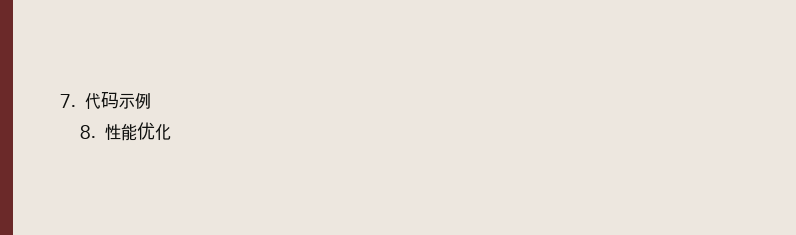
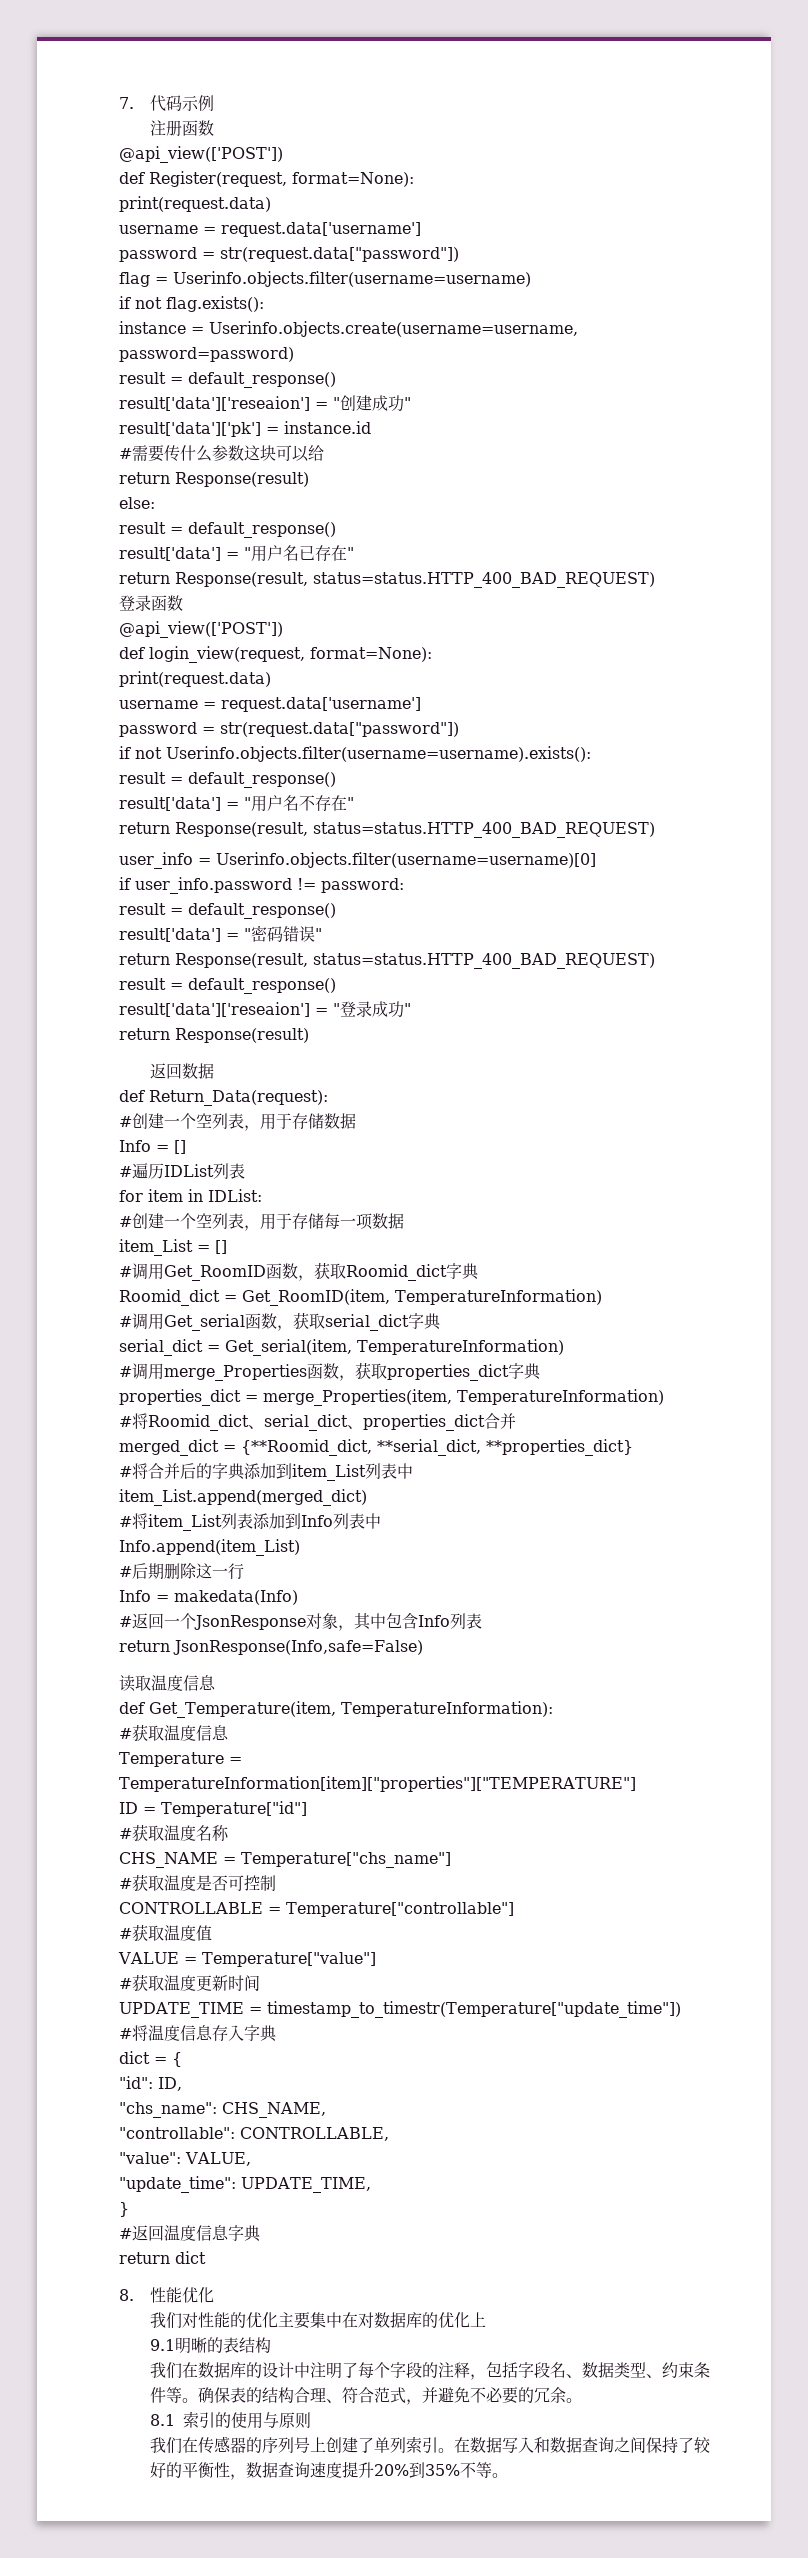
+ 注册函数
+ @api_view(['POST'])
+ def Register(request, format=None):
+ print(request.data)
+ username = request.data['username']
+ password = str(request.data["password"])
+ flag = Userinfo.objects.filter(username=username)
+ if not flag.exists():
+ instance = Userinfo.objects.create(username=username, password=password)
+ result = default_response()
+ result['data']['reseaion'] = "创建成功"
+ result['data']['pk'] = instance.id
+ #需要传什么参数这块可以给
+ return Response(result)
+ else:
+ result = default_response()
+ result['data'] = "用户名已存在"
+ return Response(result, status=status.HTTP_400_BAD_REQUEST)
+ 登录函数
+ @api_view(['POST'])
+ def login_view(request, format=None):
+ print(request.data)
+ username = request.data['username']
+ password = str(request.data["password"])
+ if not Userinfo.objects.filter(username=username).exists():
+ result = default_response()
+ result['data'] = "用户名不存在"
+ return Response(result, status=status.HTTP_400_BAD_REQUEST)
+ user_info = Userinfo.objects.filter(username=username)[0]
+ if user_info.password != password:
+ result = default_response()
+ result['data'] = "密码错误"
+ return Response(result, status=status.HTTP_400_BAD_REQUEST)
+ result = default_response()
+ result['data']['reseaion'] = "登录成功"
+ return Response(result)
+ 返回数据
+ def Return_Data(request):
+ #创建一个空列表，用于存储数据
+ Info = []
+ #遍历IDList列表
+ for item in IDList:
+ #创建一个空列表，用于存储每一项数据
+ item_List = []
+ #调用Get_RoomID函数，获取Roomid_dict字典
+ Roomid_dict = Get_RoomID(item, TemperatureInformation)
+ #调用Get_serial函数，获取serial_dict字典
+ serial_dict = Get_serial(item, TemperatureInformation)
+ #调用merge_Properties函数，获取properties_dict字典
+ properties_dict = merge_Properties(item, TemperatureInformation)
+ #将Roomid_dict、serial_dict、properties_dict合并
+ merged_dict = {**Roomid_dict, **serial_dict, **properties_dict}
+ #将合并后的字典添加到item_List列表中
+ item_List.append(merged_dict)
+ #将item_List列表添加到Info列表中
+ Info.append(item_List)
+ #后期删除这一行
+ Info = makedata(Info)
+ #返回一个JsonResponse对象，其中包含Info列表
+ return JsonResponse(Info,safe=False)
+ 读取温度信息
+ def Get_Temperature(item, TemperatureInformation):
+ #获取温度信息
+ Temperature = TemperatureInformation[item]["properties"]["TEMPERATURE"]
+ ID = Temperature["id"]
+ #获取温度名称
+ CHS_NAME = Temperature["chs_name"]
+ #获取温度是否可控制
+ CONTROLLABLE = Temperature["controllable"]
+ #获取温度值
+ VALUE = Temperature["value"]
+ #获取温度更新时间
+ UPDATE_TIME = timestamp_to_timestr(Temperature["update_time"])
+ #将温度信息存入字典
+ dict = {
+ "id": ID,
+ "chs_name": CHS_NAME,
+ "controllable": CONTROLLABLE,
+ "value": VALUE,
+ "update_time": UPDATE_TIME,
+ }
+ #返回温度信息字典
+ return dict
  8.性能优化
+ 我们对性能的优化主要集中在对数据库的优化上
+ 9.1明晰的表结构
+ 我们在数据库的设计中注明了每个字段的注释，包括字段名、数据类型、约束条件等。确保表的结构合理、符合范式，并避免不必要的冗余。
+ 8.1索引的使用与原则
+ 我们在传感器的序列号上创建了单列索引。在数据写入和数据查询之间保持了较好的平衡性，数据查询速度提升20%到35%不等。

